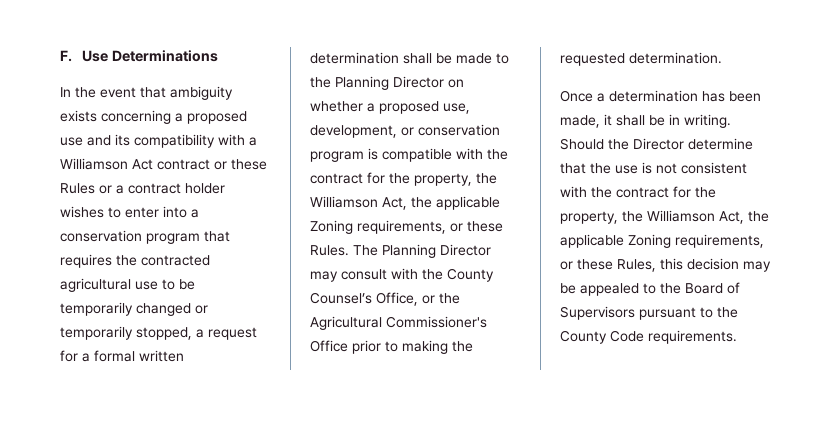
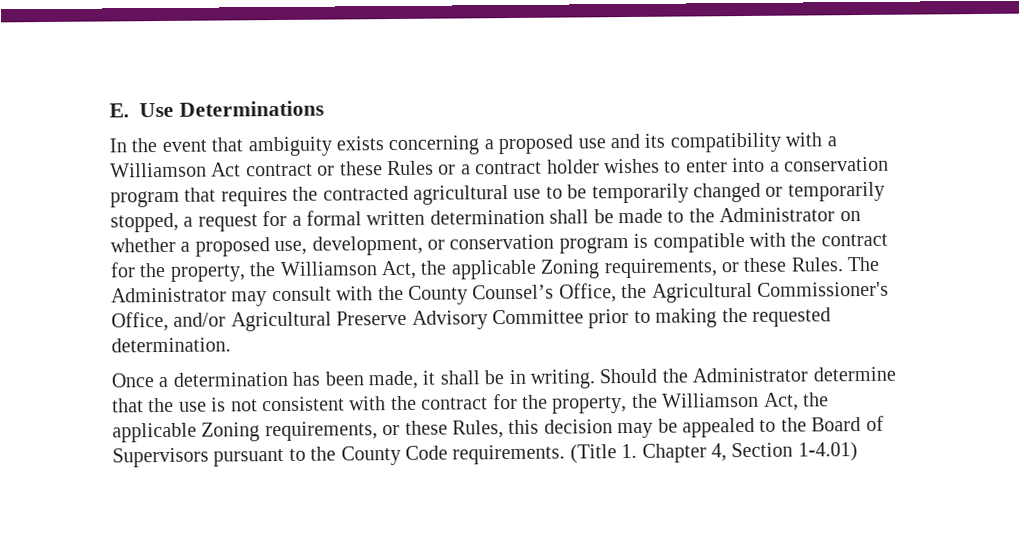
- F. Use Determinations
+ E. Use Determinations
- In the event that ambiguity exists concerning a proposed use and its compatibility with a Williamson Act contract or these Rules or a contract holder wishes to enter into a conservation program that requires the contracted agricultural use to be temporarily changed or temporarily stopped, a request for a formal written determination shall be made to the Planning Director on whether a proposed use, development, or conservation program is compatible with the contract for the property, the Williamson Act, the applicable Zoning requirements, or these Rules.
+ In the event that ambiguity exists concerning a proposed use and its compatibility with a Williamson Act contract or these Rules or a contract holder wishes to enter into a conservation program that requires the contracted agricultural use to be temporarily changed or temporarily stopped, a request for a formal written determination shall be made to the Administrator on whether a proposed use, development, or conservation program is compatible with the contract for the property, the Williamson Act, the applicable Zoning requirements, or these Rules.
- The Planning Director may consult with the County Counsel’s Office, or the Agricultural Commissioner's Office prior to making the requested determination.
+ The Administrator may consult with the County Counsel’s Office, the Agricultural Commissioner's Office, and/or Agricultural Preserve Advisory Committee prior to making the requested determination.
- Should the Director determine that the use is not consistent with the contract for the property, the Williamson Act, the applicable Zoning requirements, or these Rules, this decision may be appealed to the Board of Supervisors pursuant to the County Code requirements.
+ Should the Administrator determine that the use is not consistent with the contract for the property, the Williamson Act, the applicable Zoning requirements, or these Rules, this decision may be appealed to the Board of Supervisors pursuant to the County Code requirements.
+ (Title 1. Chapter 4, Section 1-4.01)

